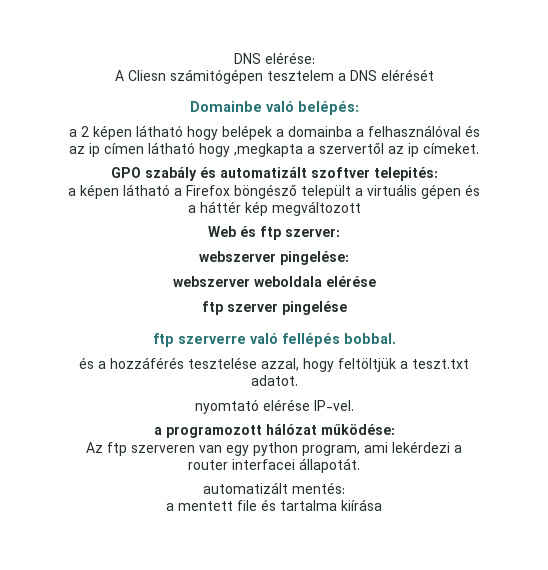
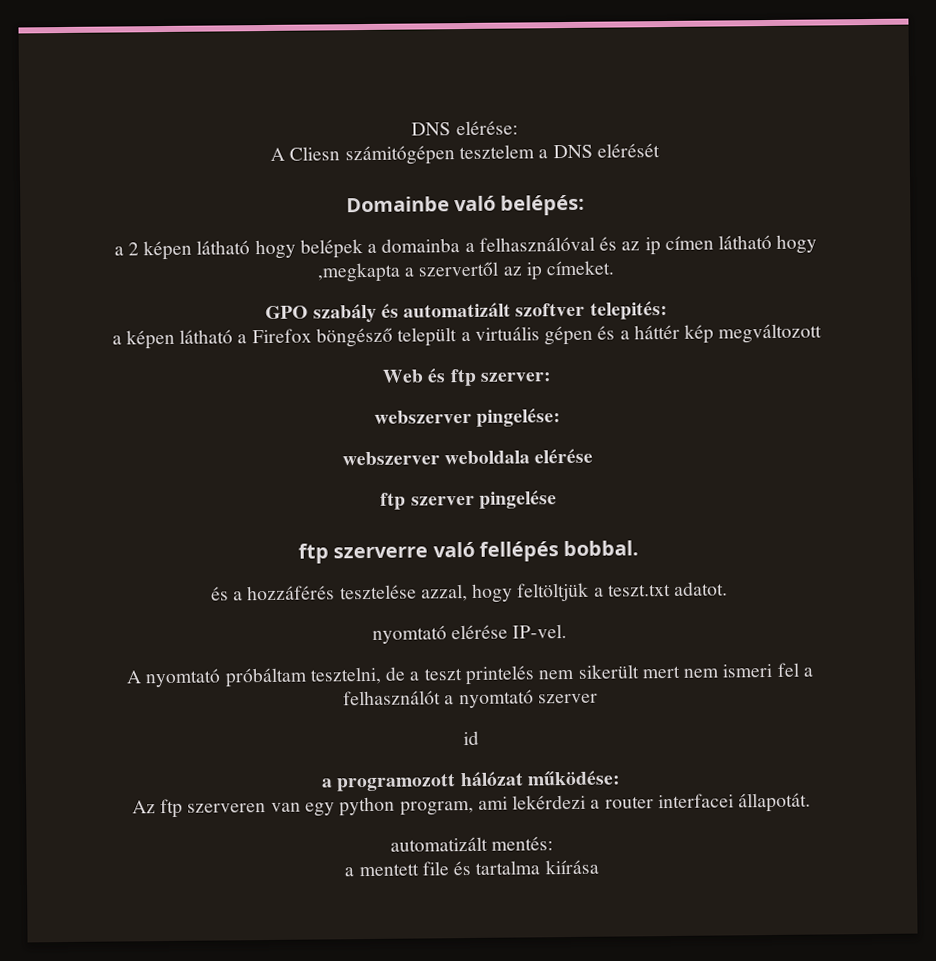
+ A nyomtató próbáltam tesztelni, de a teszt printelés nem sikerült mert nem ismeri fel a felhasználót a nyomtató szerver
+ id

